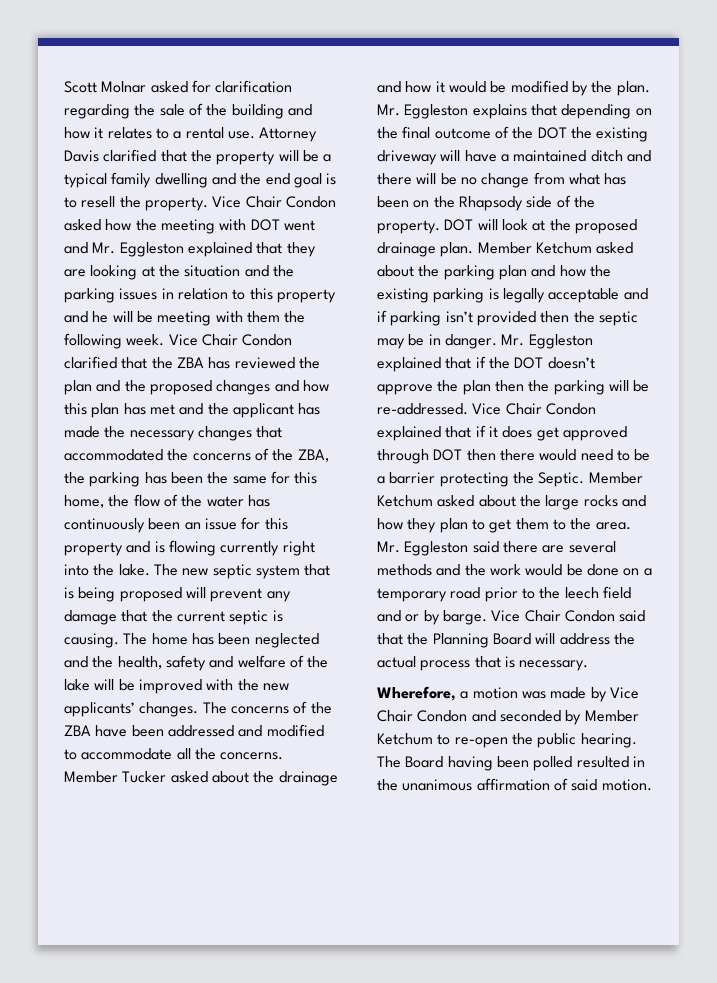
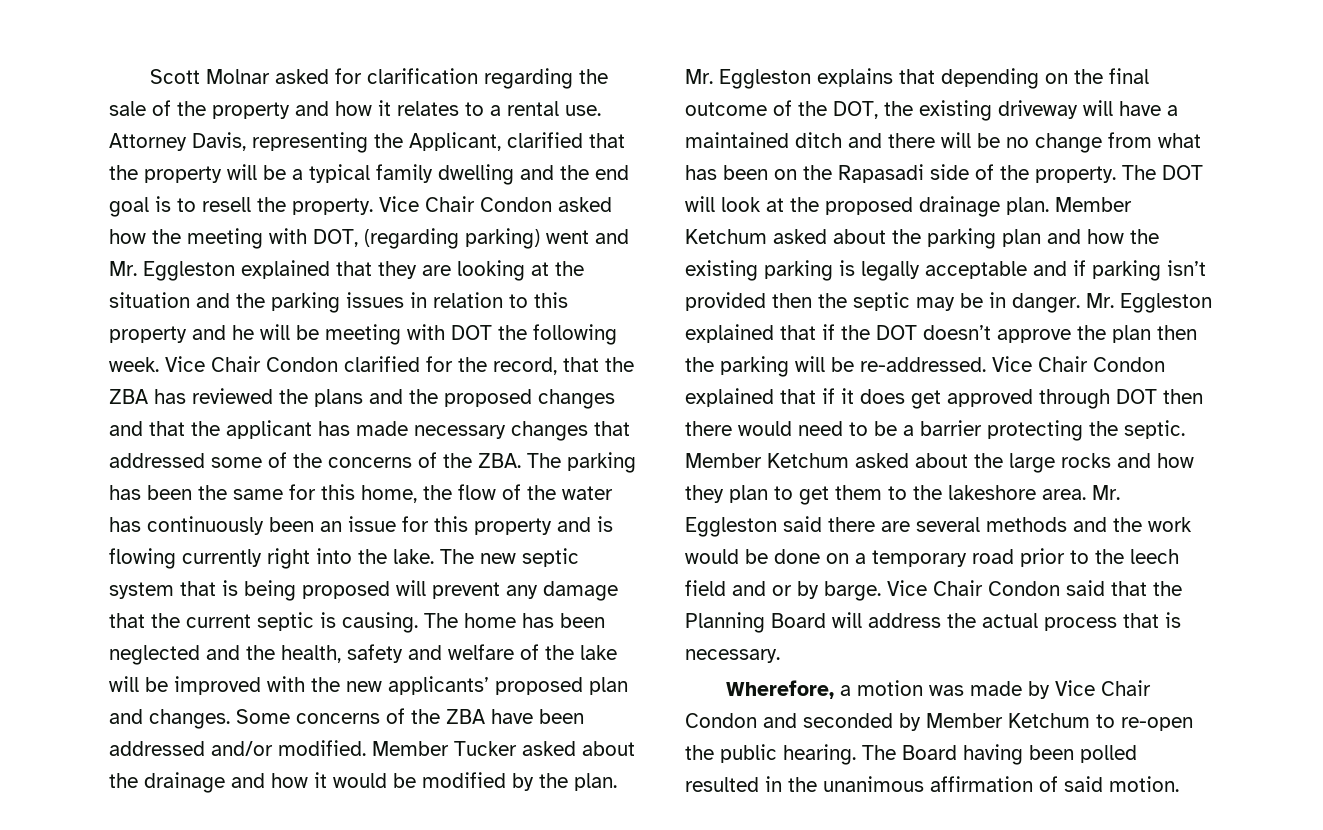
- Scott Molnar asked for clarification regarding the sale of the building and how it relates to a rental use.
+ Scott Molnar asked for clarification regarding the sale of the property and how it relates to a rental use.
- Attorney Davis clarified that the property will be a typical family dwelling and the end goal is to resell the property.
+ Attorney Davis, representing the Applicant, clarified that the property will be a typical family dwelling and the end goal is to resell the property.
- Vice Chair Condon asked how the meeting with DOT went and Mr. Eggleston explained that they are looking at the situation and the parking issues in relation to this property and he will be meeting with them the following week.
+ Vice Chair Condon asked how the meeting with DOT, (regarding parking) went and Mr. Eggleston explained that they are looking at the situation and the parking issues in relation to this property and he will be meeting with DOT the following week.
- Vice Chair Condon clarified that the ZBA has reviewed the plan and the proposed changes and how this plan has met and the applicant has made the necessary changes that accommodated the concerns of the ZBA, the parking has been the same for this home, the flow of the water has continuously been an issue for this property and is flowing currently right into the lake.
+ Vice Chair Condon clarified for the record, that the ZBA has reviewed the plans and the proposed changes and that the applicant has made necessary changes that addressed some of the concerns of the ZBA. The parking has been the same for this home, the flow of the water has continuously been an issue for this property and is flowing currently right into the lake.
- The home has been neglected and the health, safety and welfare of the lake will be improved with the new applicants’ changes. The concerns of the ZBA have been addressed and modified to accommodate all the concerns.
+ The home has been neglected and the health, safety and welfare of the lake will be improved with the new applicants’ proposed plan and changes. Some concerns of the ZBA have been addressed and/or modified.
- Mr. Eggleston explains that depending on the final outcome of the DOT the existing driveway will have a maintained ditch and there will be no change from what has been on the Rhapsody side of the property.
+ Mr. Eggleston explains that depending on the final outcome of the DOT, the existing driveway will have a maintained ditch and there will be no change from what has been on the Rapasadi side of the property.
- DOT will look at the proposed drainage plan.
+ The DOT will look at the proposed drainage plan.
- Vice Chair Condon explained that if it does get approved through DOT then there would need to be a barrier protecting the Septic.
+ Vice Chair Condon explained that if it does get approved through DOT then there would need to be a barrier protecting the septic.
- Member Ketchum asked about the large rocks and how they plan to get them to the area.
+ Member Ketchum asked about the large rocks and how they plan to get them to the lakeshore area.

